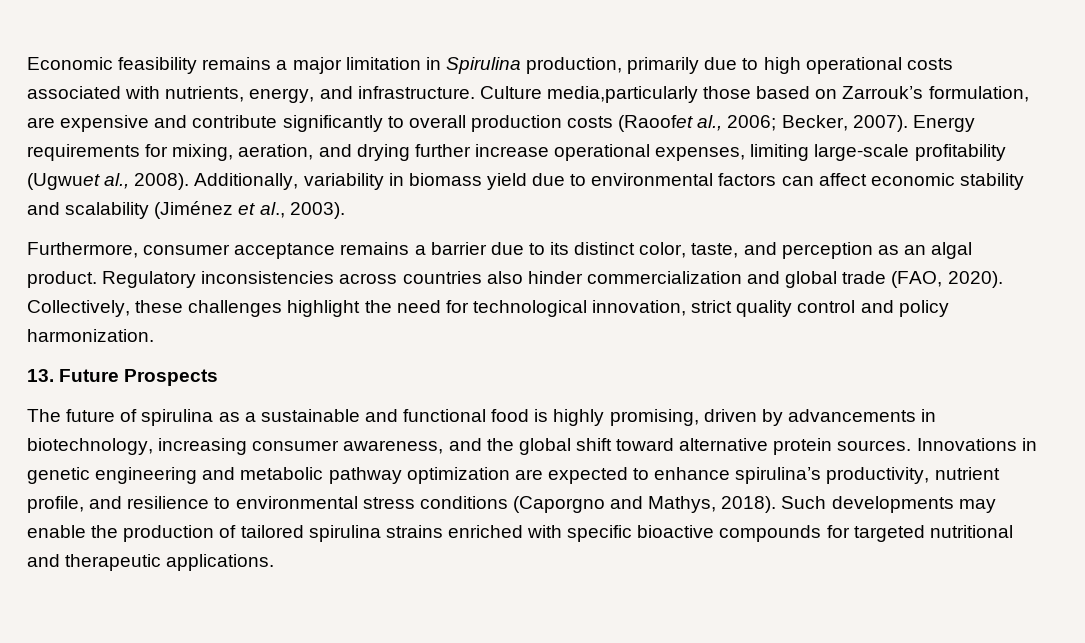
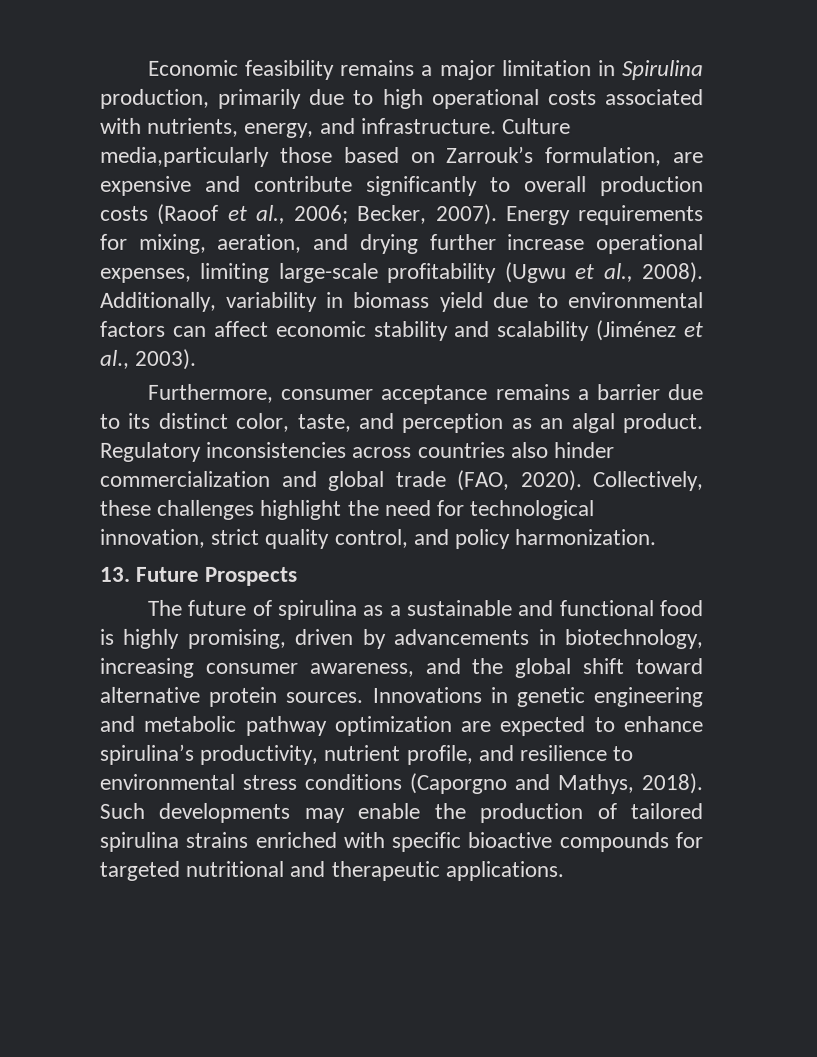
- Culture media,particularly those based on Zarrouk’s formulation, are expensive and contribute significantly to overall production costs (Raoofet al., 2006; Becker, 2007).
+ Culture media,particularly those based on Zarrouk’s formulation, are expensive and contribute significantly to overall production costs (Raoof et al., 2006; Becker, 2007).
- Energy requirements for mixing, aeration, and drying further increase operational expenses, limiting large-scale profitability (Ugwuet al., 2008).
+ Energy requirements for mixing, aeration, and drying further increase operational expenses, limiting large-scale profitability (Ugwu et al., 2008).
- Collectively, these challenges highlight the need for technological innovation, strict quality control and policy harmonization.
+ Collectively, these challenges highlight the need for technological innovation, strict quality control, and policy harmonization.

